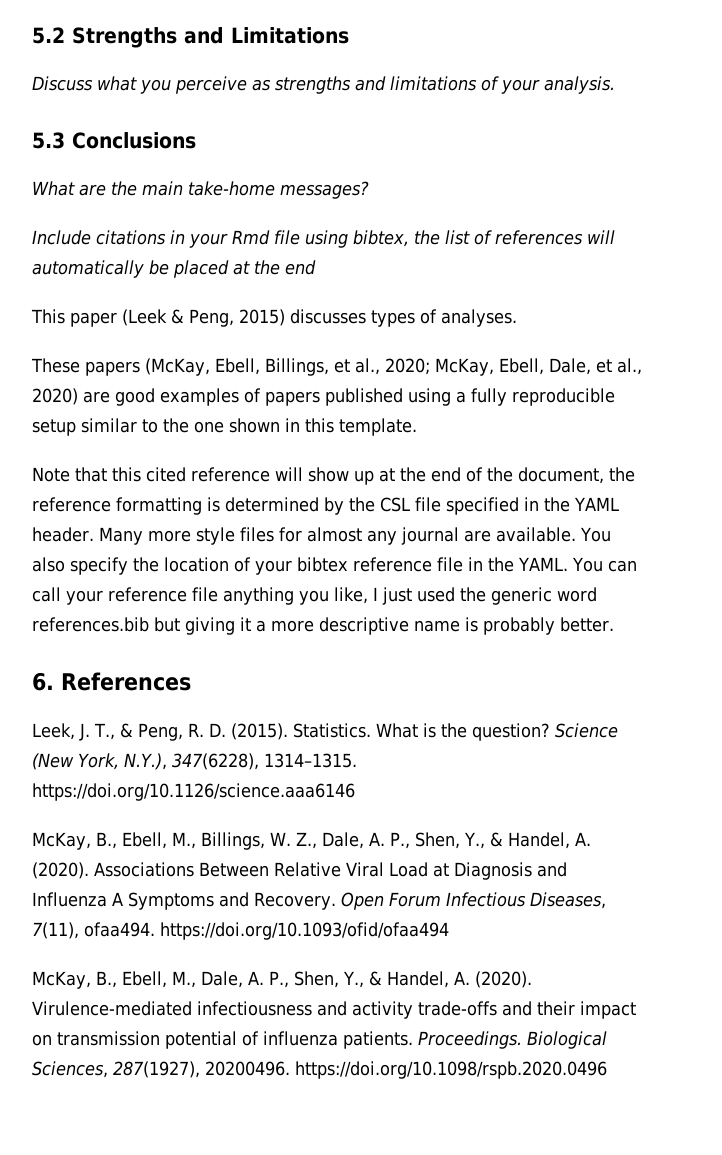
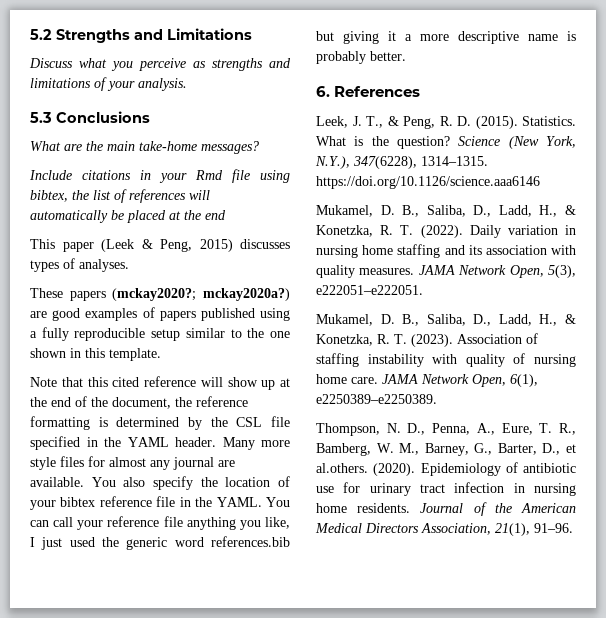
- These papers (McKay, Ebell, Billings, et al., 2020; McKay, Ebell, Dale, et al., 2020) are good examples of papers published using a fully reproducible setup similar to the one shown in this template.
+ These papers (mckay2020?; mckay2020a?) are good examples of papers published using a fully reproducible setup similar to the one shown in this template.
- McKay, B., Ebell, M., Billings, W. Z., Dale, A. P., Shen, Y., & Handel, A. (2020). Associations Between Relative Viral Load at Diagnosis and Influenza A Symptoms and Recovery. Open Forum Infectious Diseases, 7(11), ofaa494. https://doi.org/10.1093/ofid/ofaa494
- McKay, B., Ebell, M., Dale, A. P., Shen, Y., & Handel, A. (2020). Virulence-mediated infectiousness and activity trade-offs and their impact on transmission potential of influenza patients. Proceedings. Biological Sciences, 287(1927), 20200496. https://doi.org/10.1098/rspb.2020.0496
+ Mukamel, D. B., Saliba, D., Ladd, H., & Konetzka, R. T. (2022). Daily variation in nursing home staffing and its association with quality measures. JAMA Network Open, 5(3), e222051–e222051.
+ Mukamel, D. B., Saliba, D., Ladd, H., & Konetzka, R. T. (2023). Association of staffing instability with quality of nursing home care. JAMA Network Open, 6(1), e2250389–e2250389.
+ Thompson, N. D., Penna, A., Eure, T. R., Bamberg, W. M., Barney, G., Barter, D., et al.others. (2020). Epidemiology of antibiotic use for urinary tract infection in nursing home residents. Journal of the American Medical Directors Association, 21(1), 91–96.

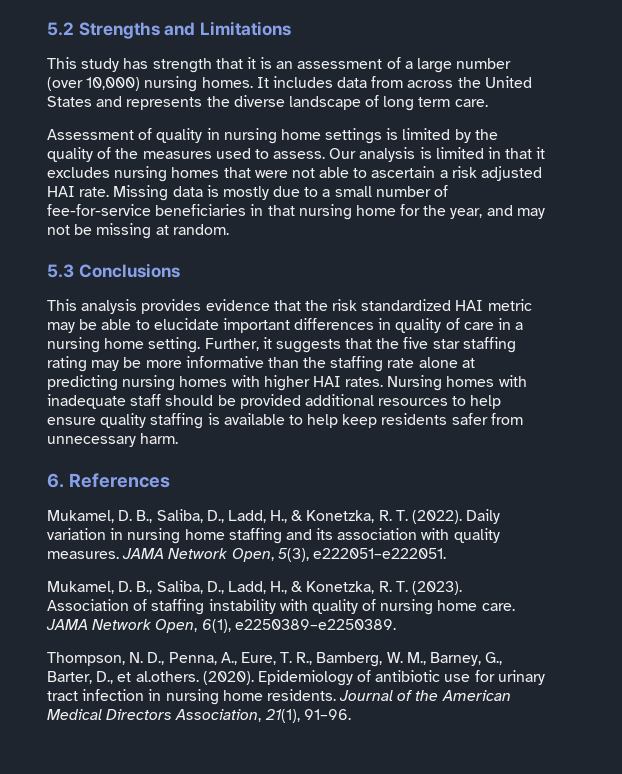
- Discuss what you perceive as strengths and limitations of your analysis.
+ This study has strength that it is an assessment of a large number (over 10,000) nursing homes. It includes data from across the United States and represents the diverse landscape of long term care.
+ Assessment of quality in nursing home settings is limited by the quality of the measures used to assess. Our analysis is limited in that it excludes nursing homes that were not able to ascertain a risk adjusted HAI rate. Missing data is mostly due to a small number of fee-for-service beneficiaries in that nursing home for the year, and may not be missing at random.
  5.3 Conclusions
- What are the main take-home messages?
- Include citations in your Rmd file using bibtex, the list of references will automatically be placed at the end
- This paper (Leek & Peng, 2015) discusses types of analyses.
- These papers (mckay2020?; mckay2020a?) are good examples of papers published using a fully reproducible setup similar to the one shown in this template.
- Note that this cited reference will show up at the end of the document, the reference formatting is determined by the CSL file specified in the YAML header. Many more style files for almost any journal are available. You also specify the location of your bibtex reference file in the YAML. You can call your reference file anything you like, I just used the generic word references.bib but giving it a more descriptive name is probably better.
+ This analysis provides evidence that the risk standardized HAI metric may be able to elucidate important differences in quality of care in a nursing home setting. Further, it suggests that the five star staffing rating may be more informative than the staffing rate alone at predicting nursing homes with higher HAI rates. Nursing homes with inadequate staff should be provided additional resources to help ensure quality staffing is available to help keep residents safer from unnecessary harm.
  6. References
- Leek, J. T., & Peng, R. D. (2015). Statistics. What is the question? Science (New York, N.Y.), 347(6228), 1314–1315. https://doi.org/10.1126/science.aaa6146

